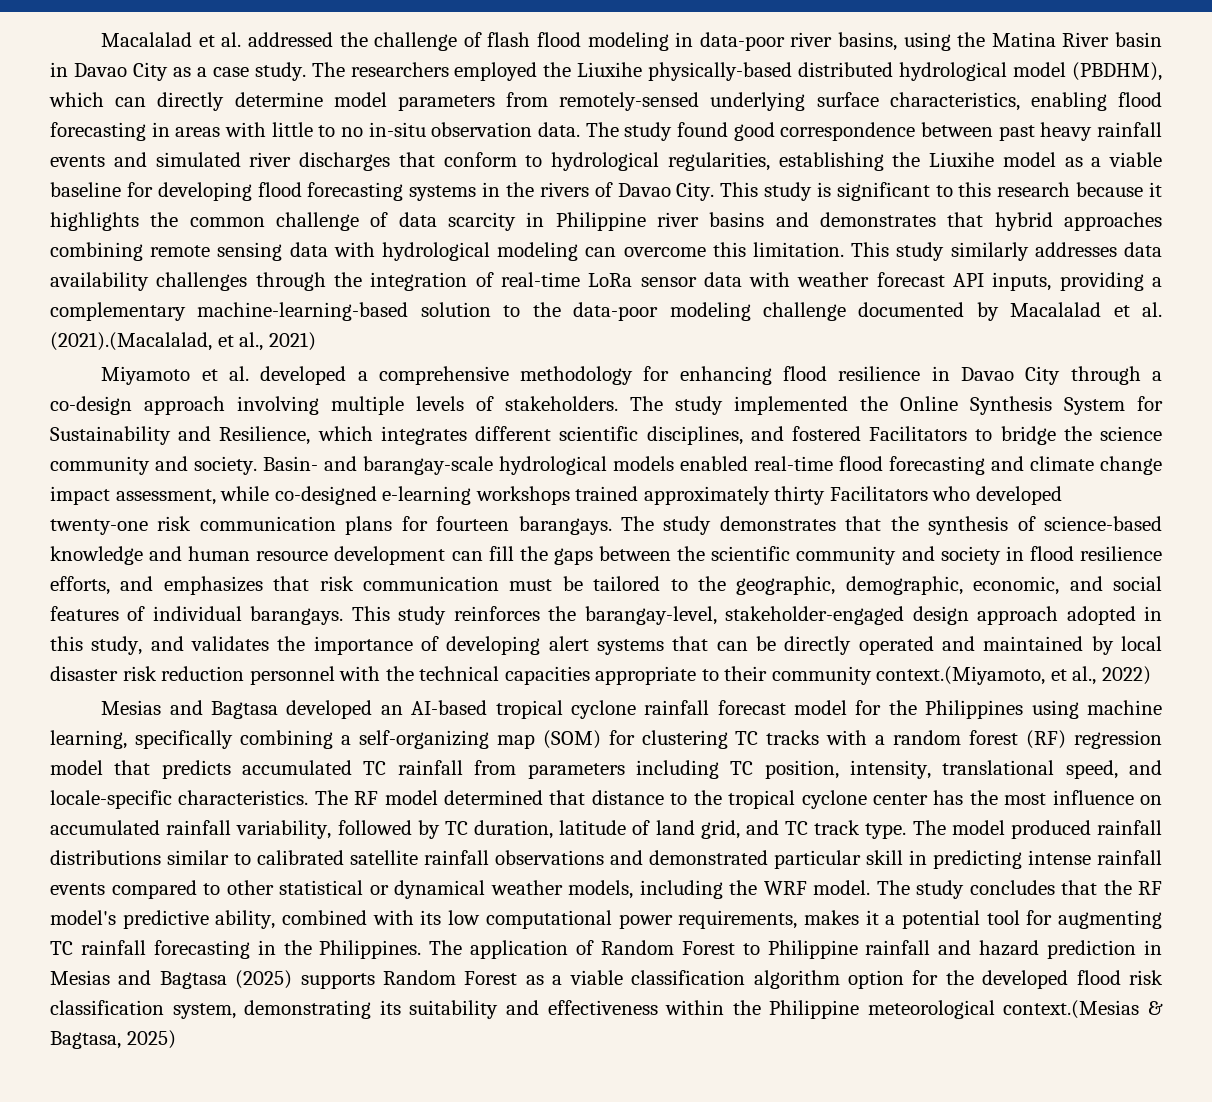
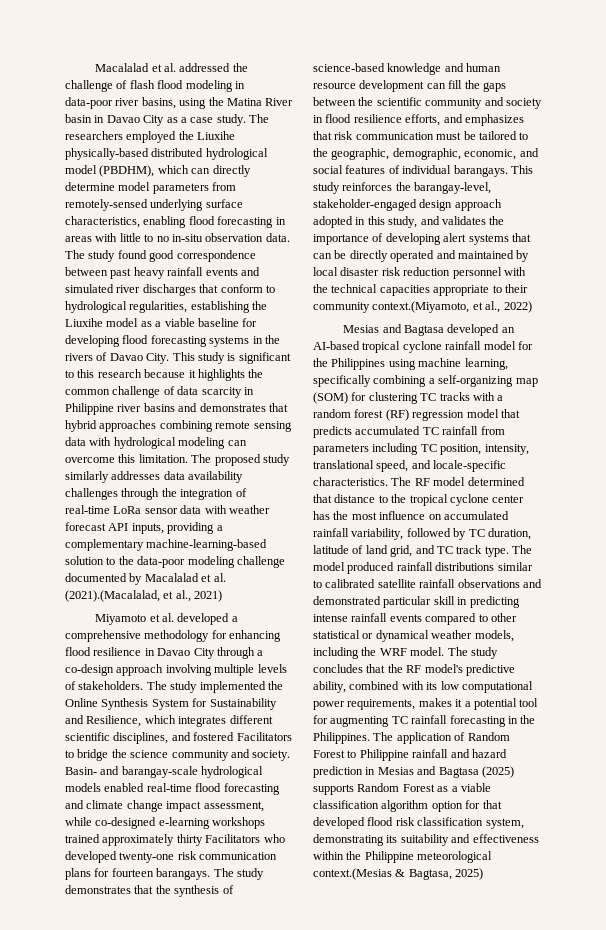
- This study similarly addresses data availability challenges through the integration of real-time LoRa sensor data with weather forecast API inputs, providing a complementary machine-learning-based solution to the data-poor modeling challenge documented by Macalalad et al. (2021).(Macalalad, et al., 2021)
+ The proposed study similarly addresses data availability challenges through the integration of real-time LoRa sensor data with weather forecast API inputs, providing a complementary machine-learning-based solution to the data-poor modeling challenge documented by Macalalad et al. (2021).(Macalalad, et al., 2021)
- Mesias and Bagtasa developed an AI-based tropical cyclone rainfall forecast model for the Philippines using machine learning, specifically combining a self-organizing map (SOM) for clustering TC tracks with a random forest (RF) regression model that predicts accumulated TC rainfall from parameters including TC position, intensity, translational speed, and locale-specific characteristics.
+ Mesias and Bagtasa developed an AI-based tropical cyclone rainfall model for the Philippines using machine learning, specifically combining a self-organizing map (SOM) for clustering TC tracks with a random forest (RF) regression model that predicts accumulated TC rainfall from parameters including TC position, intensity, translational speed, and locale-specific characteristics.
- The application of Random Forest to Philippine rainfall and hazard prediction in Mesias and Bagtasa (2025) supports Random Forest as a viable classification algorithm option for the developed flood risk classification system, demonstrating its suitability and effectiveness within the Philippine meteorological context.(Mesias & Bagtasa, 2025)
+ The application of Random Forest to Philippine rainfall and hazard prediction in Mesias and Bagtasa (2025) supports Random Forest as a viable classification algorithm option for that developed flood risk classification system, demonstrating its suitability and effectiveness within the Philippine meteorological context.(Mesias & Bagtasa, 2025)

